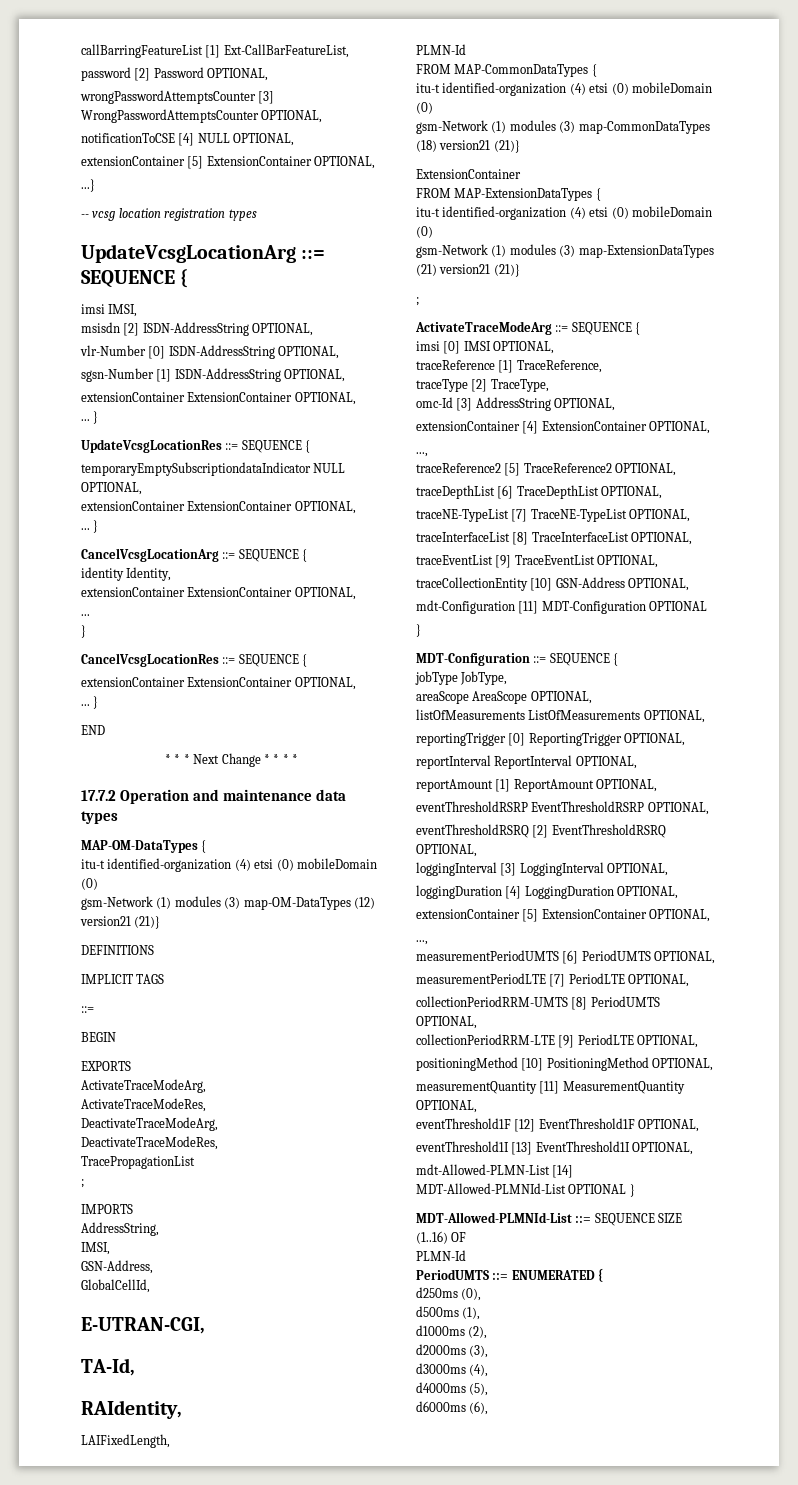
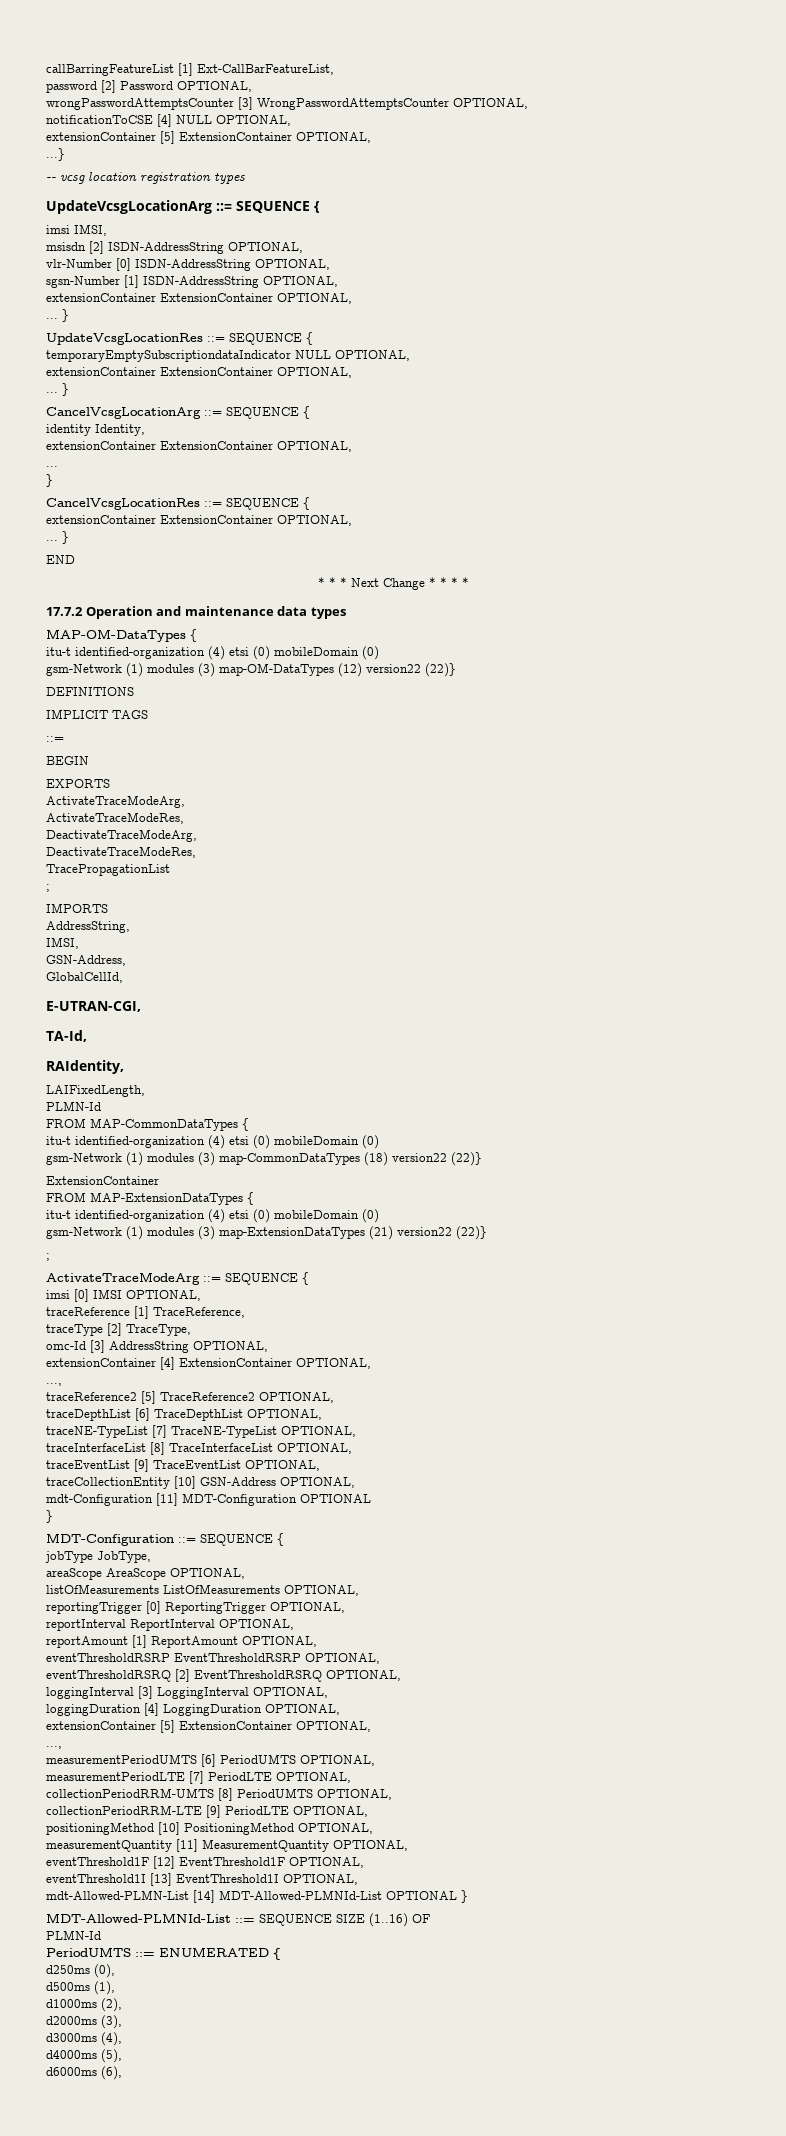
- gsm-Network (1) modules (3) map-OM-DataTypes (12) version21 (21)}
+ gsm-Network (1) modules (3) map-OM-DataTypes (12) version22 (22)}
- gsm-Network (1) modules (3) map-CommonDataTypes (18) version21 (21)}
+ gsm-Network (1) modules (3) map-CommonDataTypes (18) version22 (22)}
- gsm-Network (1) modules (3) map-ExtensionDataTypes (21) version21 (21)}
+ gsm-Network (1) modules (3) map-ExtensionDataTypes (21) version22 (22)}

